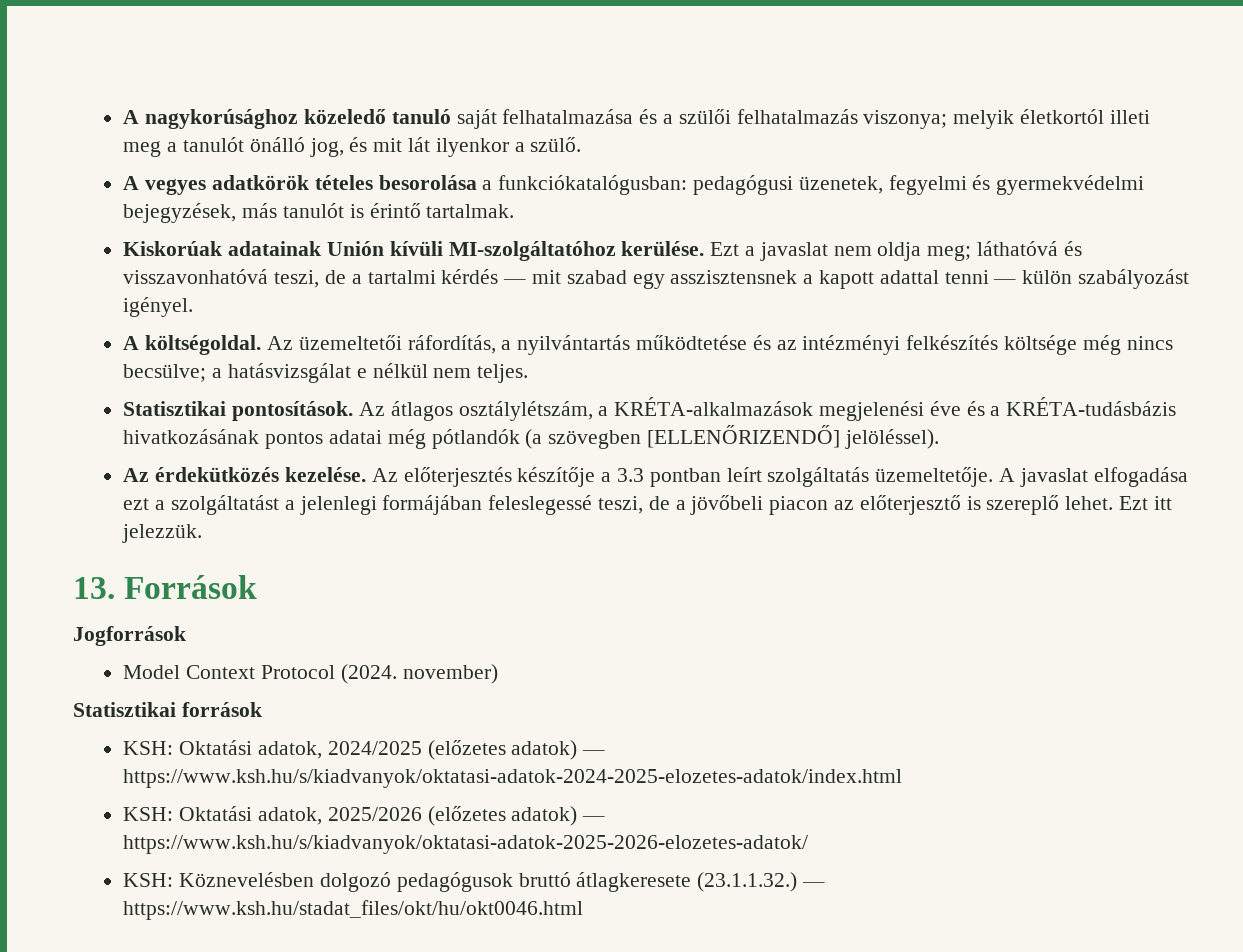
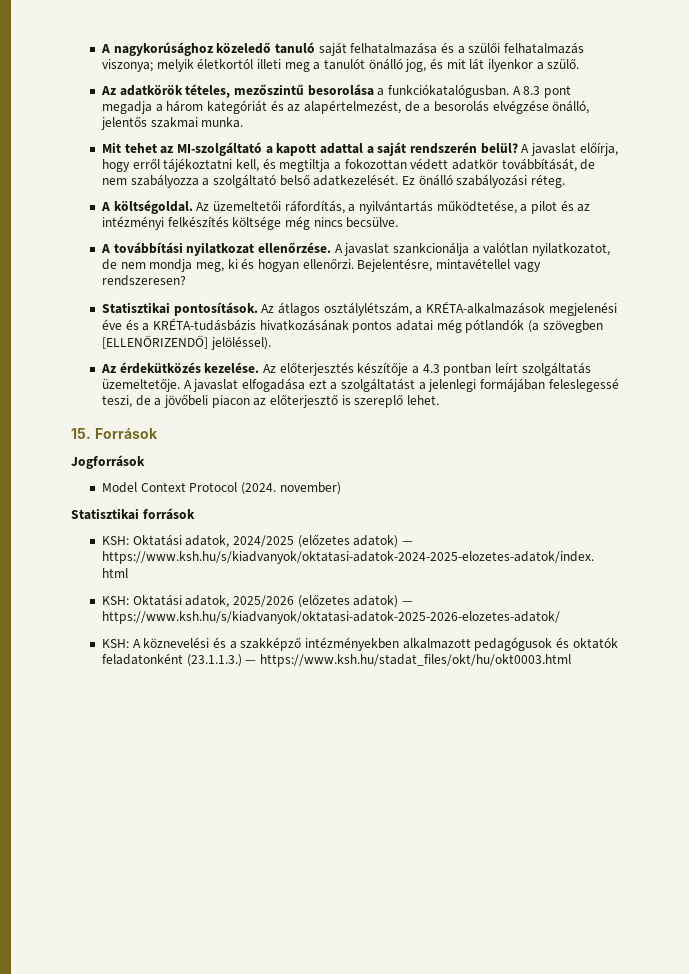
- A vegyes adatkörök tételes besorolása a funkciókatalógusban: pedagógusi üzenetek, fegyelmi és gyermekvédelmi bejegyzések, más tanulót is érintő tartalmak.
- Kiskorúak adatainak Unión kívüli MI-szolgáltatóhoz kerülése. Ezt a javaslat nem oldja meg; láthatóvá és visszavonhatóvá teszi, de a tartalmi kérdés — mit szabad egy asszisztensnek a kapott adattal tenni — külön szabályozást igényel.
+ Az adatkörök tételes, mezőszintű besorolása a funkciókatalógusban. A 8.3 pont megadja a három kategóriát és az alapértelmezést, de a besorolás elvégzése önálló, jelentős szakmai munka.
+ Mit tehet az MI-szolgáltató a kapott adattal a saját rendszerén belül? A javaslat előírja, hogy erről tájékoztatni kell, és megtiltja a fokozottan védett adatkör továbbítását, de nem szabályozza a szolgáltató belső adatkezelését. Ez önálló szabályozási réteg.
- Az üzemeltetői ráfordítás, a nyilvántartás működtetése és az intézményi felkészítés költsége még nincs becsülve; a hatásvizsgálat e nélkül nem teljes.
+ Az üzemeltetői ráfordítás, a nyilvántartás működtetése, a pilot és az intézményi felkészítés költsége még nincs becsülve.
+ A továbbítási nyilatkozat ellenőrzése. A javaslat szankcionálja a valótlan nyilatkozatot, de nem mondja meg, ki és hogyan ellenőrzi. Bejelentésre, mintavétellel vagy rendszeresen?
- Az előterjesztés készítője a 3.3 pontban leírt szolgáltatás üzemeltetője.
+ Az előterjesztés készítője a 4.3 pontban leírt szolgáltatás üzemeltetője.
- A javaslat elfogadása ezt a szolgáltatást a jelenlegi formájában feleslegessé teszi, de a jövőbeli piacon az előterjesztő is szereplő lehet. Ezt itt jelezzük.
- 13. Források
+ A javaslat elfogadása ezt a szolgáltatást a jelenlegi formájában feleslegessé teszi, de a jövőbeli piacon az előterjesztő is szereplő lehet.
+ 15. Források
- KSH: Köznevelésben dolgozó pedagógusok bruttó átlagkeresete (23.1.1.32.) — https://www.ksh.hu/stadat_files/okt/hu/okt0046.html
+ KSH: A köznevelési és a szakképző intézményekben alkalmazott pedagógusok és oktatók feladatonként (23.1.1.3.) — https://www.ksh.hu/stadat_files/okt/hu/okt0003.html

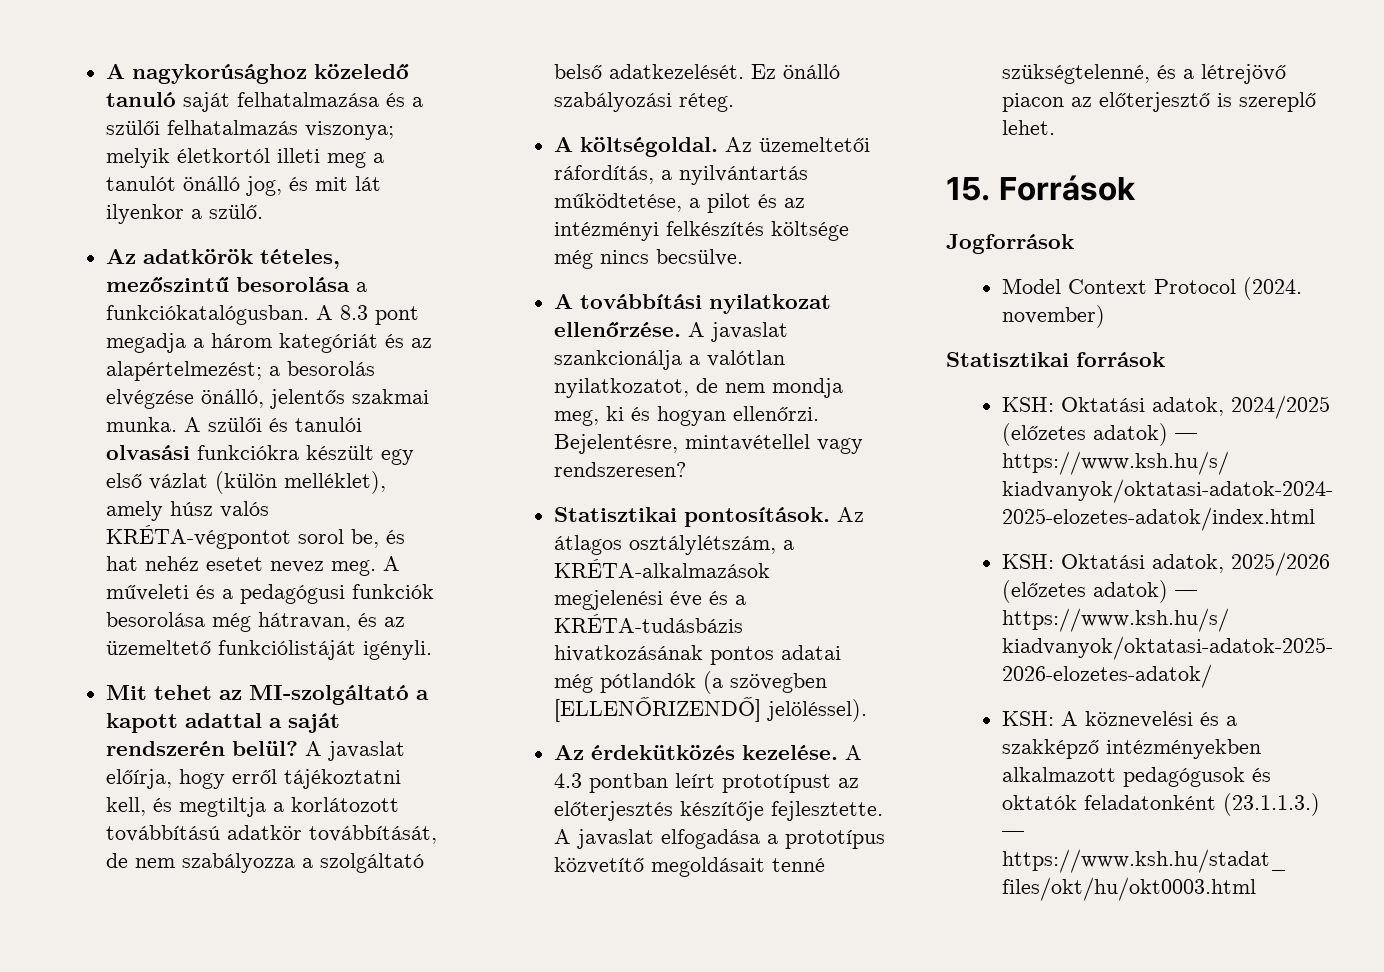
- A 8.3 pont megadja a három kategóriát és az alapértelmezést, de a besorolás elvégzése önálló, jelentős szakmai munka.
+ A 8.3 pont megadja a három kategóriát és az alapértelmezést; a besorolás elvégzése önálló, jelentős szakmai munka. A szülői és tanulói olvasási funkciókra készült egy első vázlat (külön melléklet), amely húsz valós KRÉTA-végpontot sorol be, és hat nehéz esetet nevez meg. A műveleti és a pedagógusi funkciók besorolása még hátravan, és az üzemeltető funkciólistáját igényli.
- A javaslat előírja, hogy erről tájékoztatni kell, és megtiltja a fokozottan védett adatkör továbbítását, de nem szabályozza a szolgáltató belső adatkezelését.
+ A javaslat előírja, hogy erről tájékoztatni kell, és megtiltja a korlátozott továbbítású adatkör továbbítását, de nem szabályozza a szolgáltató belső adatkezelését.
- Az előterjesztés készítője a 4.3 pontban leírt szolgáltatás üzemeltetője. A javaslat elfogadása ezt a szolgáltatást a jelenlegi formájában feleslegessé teszi, de a jövőbeli piacon az előterjesztő is szereplő lehet.
+ A 4.3 pontban leírt prototípust az előterjesztés készítője fejlesztette. A javaslat elfogadása a prototípus közvetítő megoldásait tenné szükségtelenné, és a létrejövő piacon az előterjesztő is szereplő lehet.

